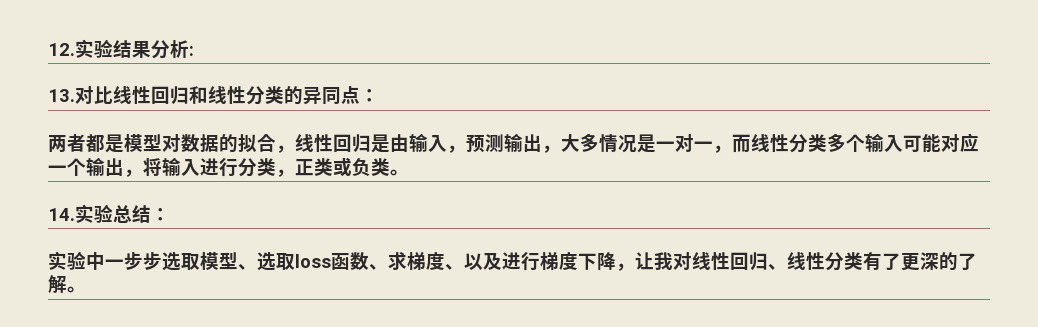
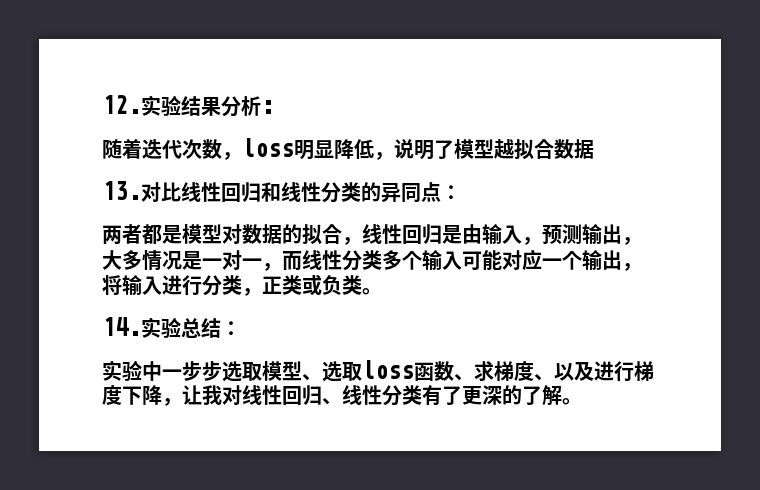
+ 随着迭代次数，loss明显降低，说明了模型越拟合数据

